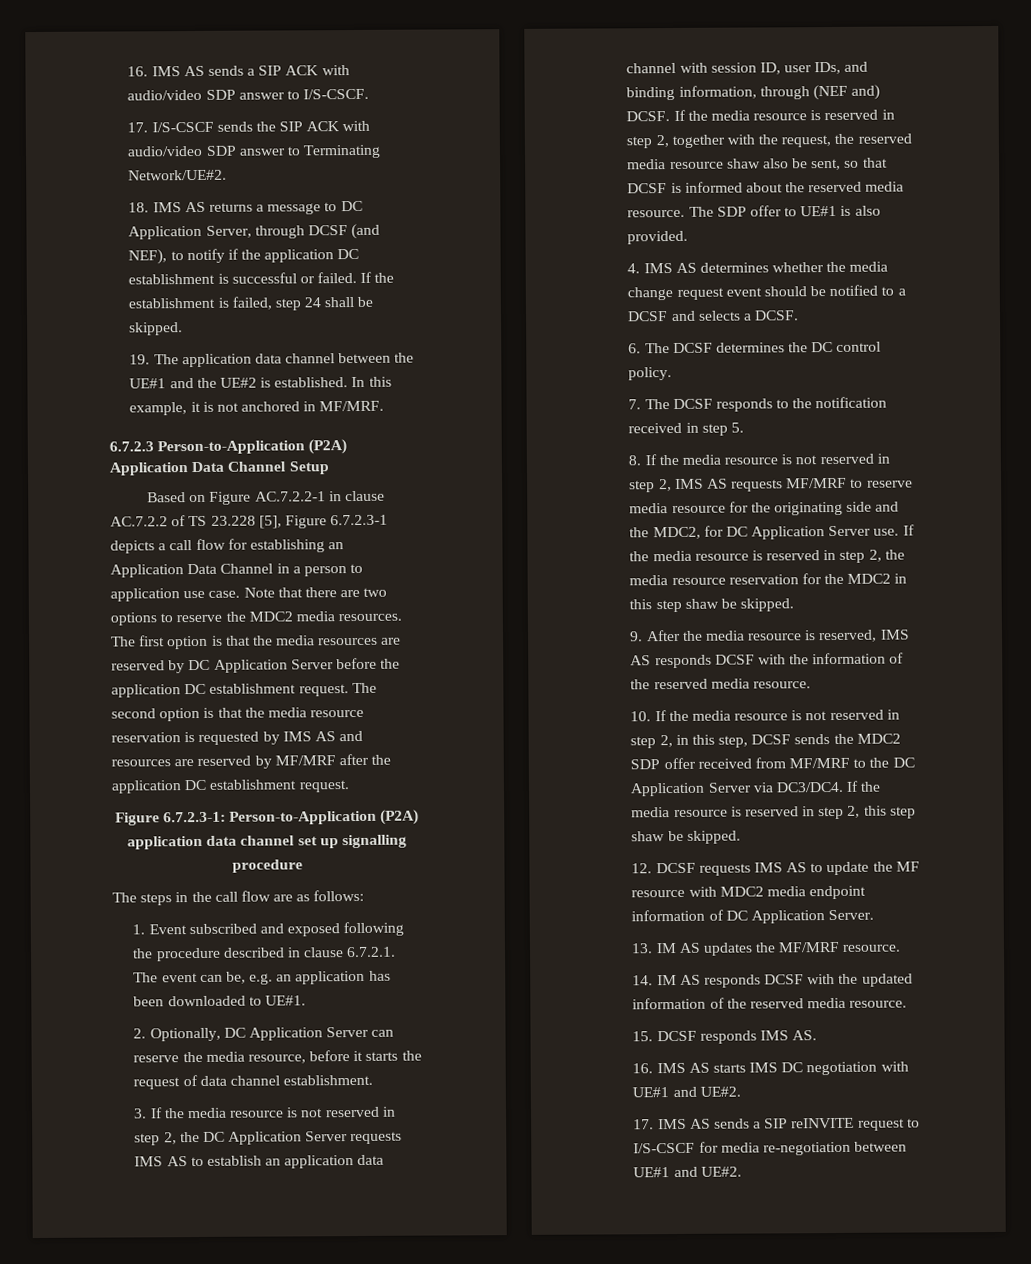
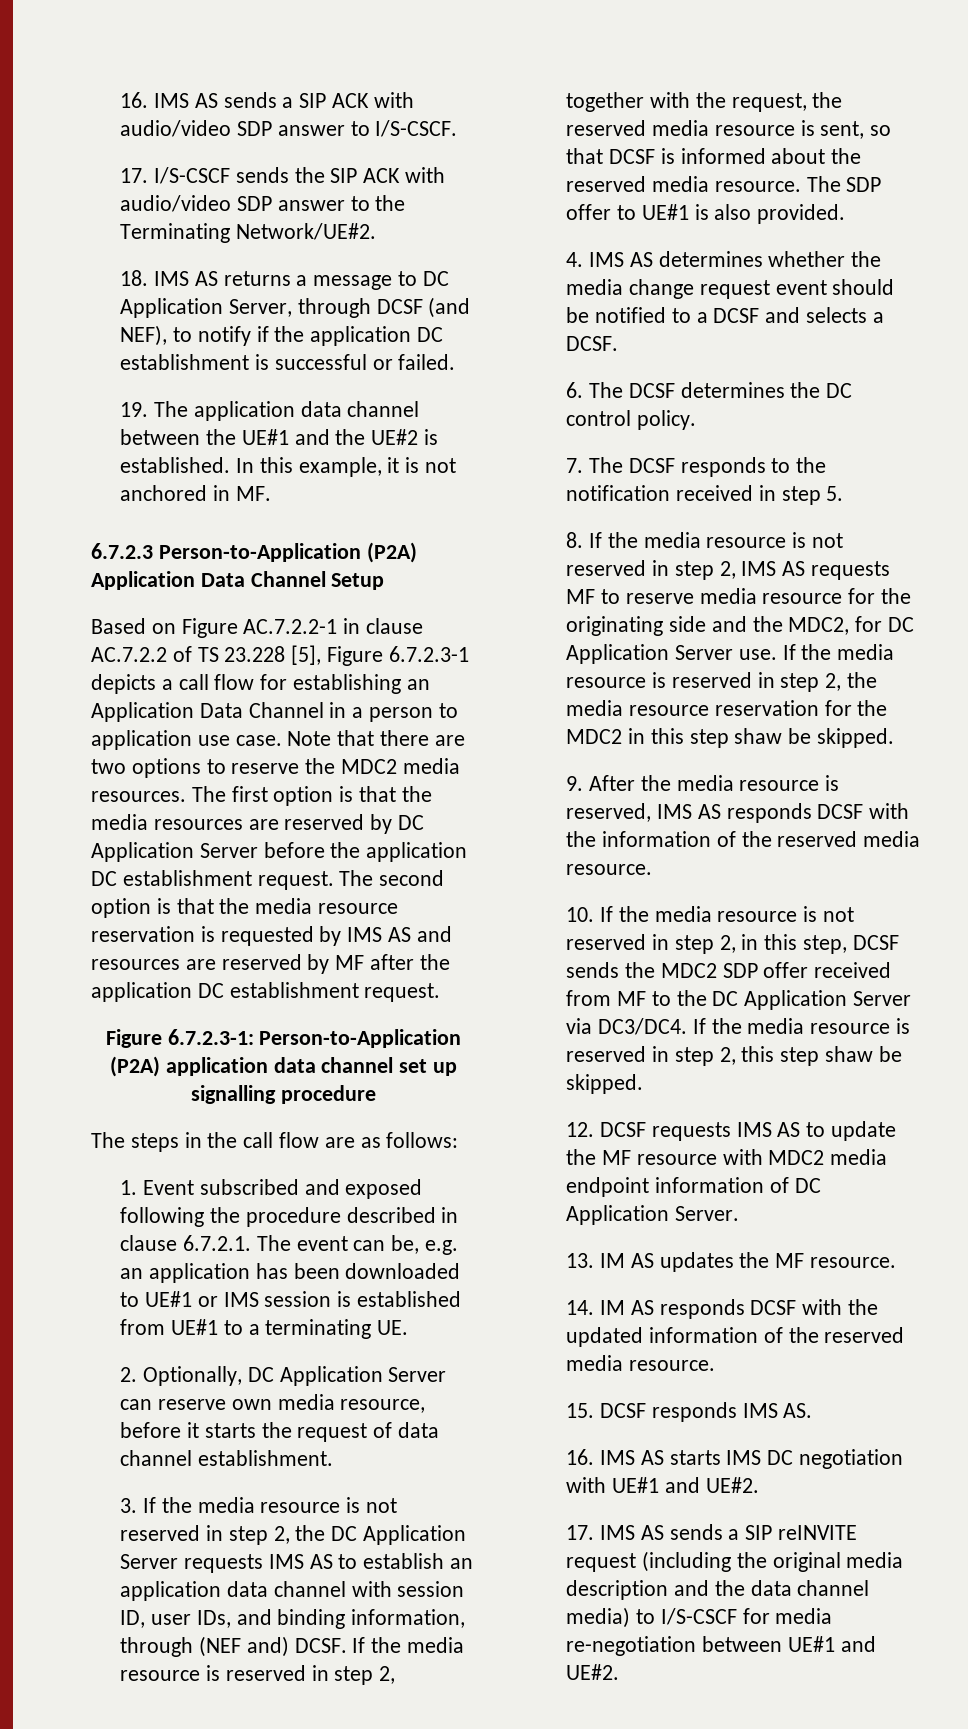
- 17. I/S-CSCF sends the SIP ACK with audio/video SDP answer to Terminating Network/UE#2.
+ 17. I/S-CSCF sends the SIP ACK with audio/video SDP answer to the Terminating Network/UE#2.
- If the establishment is failed, step 24 shall be skipped.
- In this example, it is not anchored in MF/MRF.
+ In this example, it is not anchored in MF.
- The second option is that the media resource reservation is requested by IMS AS and resources are reserved by MF/MRF after the application DC establishment request.
+ The second option is that the media resource reservation is requested by IMS AS and resources are reserved by MF after the application DC establishment request.
- 1. Event subscribed and exposed following the procedure described in clause 6.7.2.1. The event can be, e.g. an application has been downloaded to UE#1.
+ 1. Event subscribed and exposed following the procedure described in clause 6.7.2.1. The event can be, e.g. an application has been downloaded to UE#1 or IMS session is established from UE#1 to a terminating UE.
- 2. Optionally, DC Application Server can reserve the media resource, before it starts the request of data channel establishment.
+ 2. Optionally, DC Application Server can reserve own media resource, before it starts the request of data channel establishment.
- If the media resource is reserved in step 2, together with the request, the reserved media resource shaw also be sent, so that DCSF is informed about the reserved media resource.
+ If the media resource is reserved in step 2, together with the request, the reserved media resource is sent, so that DCSF is informed about the reserved media resource.
- 8. If the media resource is not reserved in step 2, IMS AS requests MF/MRF to reserve media resource for the originating side and the MDC2, for DC Application Server use.
+ 8. If the media resource is not reserved in step 2, IMS AS requests MF to reserve media resource for the originating side and the MDC2, for DC Application Server use.
- 10. If the media resource is not reserved in step 2, in this step, DCSF sends the MDC2 SDP offer received from MF/MRF to the DC Application Server via DC3/DC4.
+ 10. If the media resource is not reserved in step 2, in this step, DCSF sends the MDC2 SDP offer received from MF to the DC Application Server via DC3/DC4.
- 13. IM AS updates the MF/MRF resource.
+ 13. IM AS updates the MF resource.
- 17. IMS AS sends a SIP reINVITE request to I/S-CSCF for media re-negotiation between UE#1 and UE#2.
+ 17. IMS AS sends a SIP reINVITE request (including the original media description and the data channel media) to I/S-CSCF for media re-negotiation between UE#1 and UE#2.

